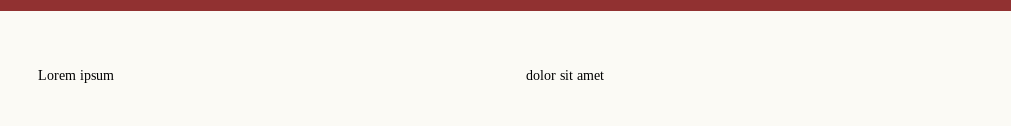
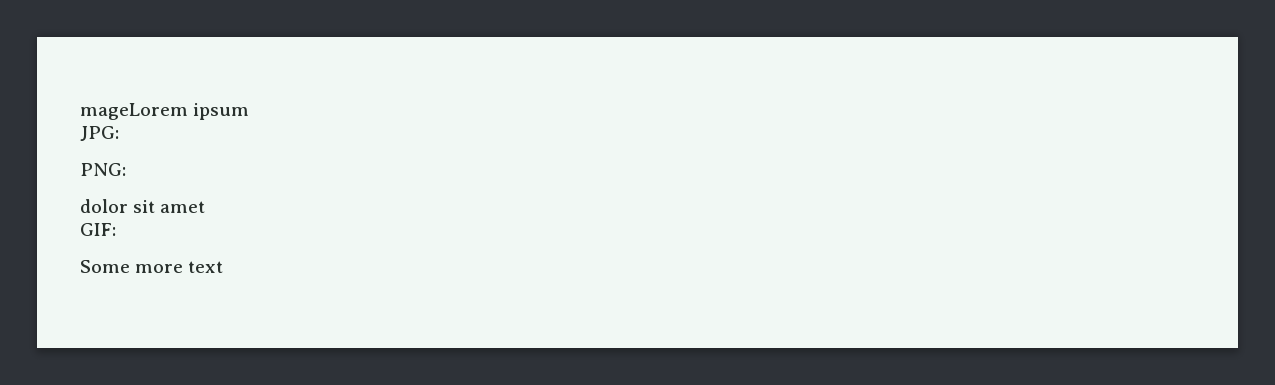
- Lorem ipsum
+ mageLorem ipsum
+ JPG:
+ PNG:
+ GIF:
+ Some more text

